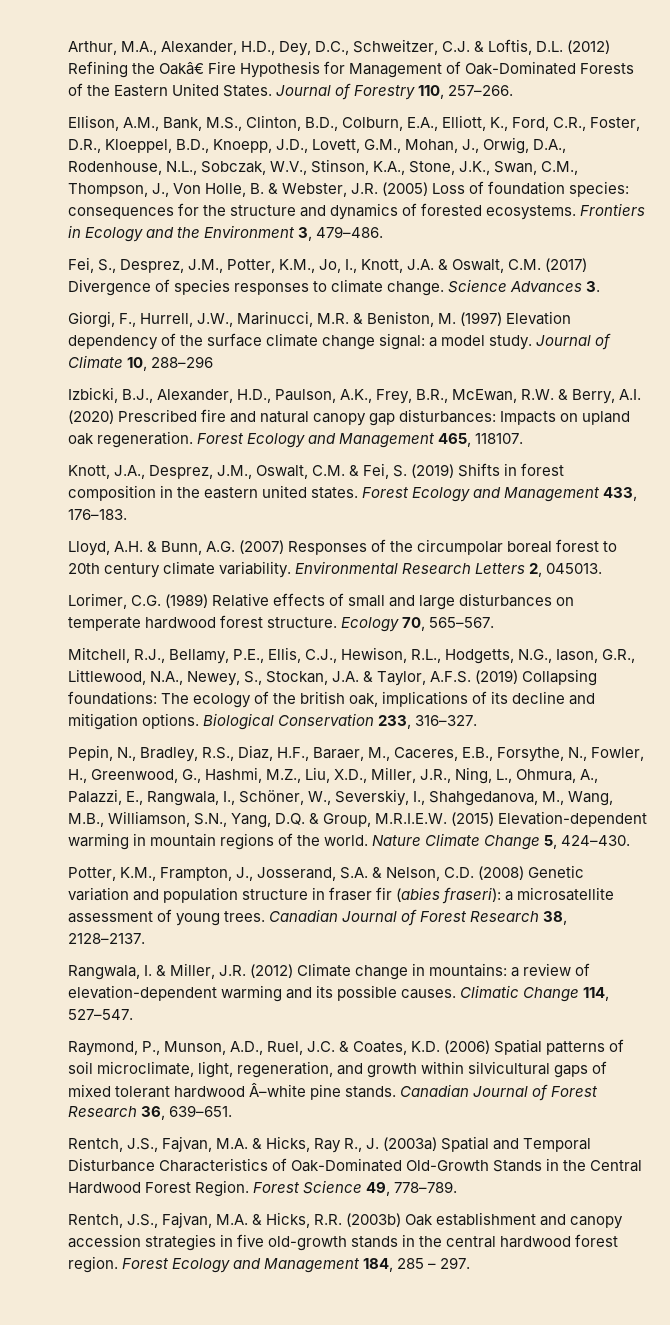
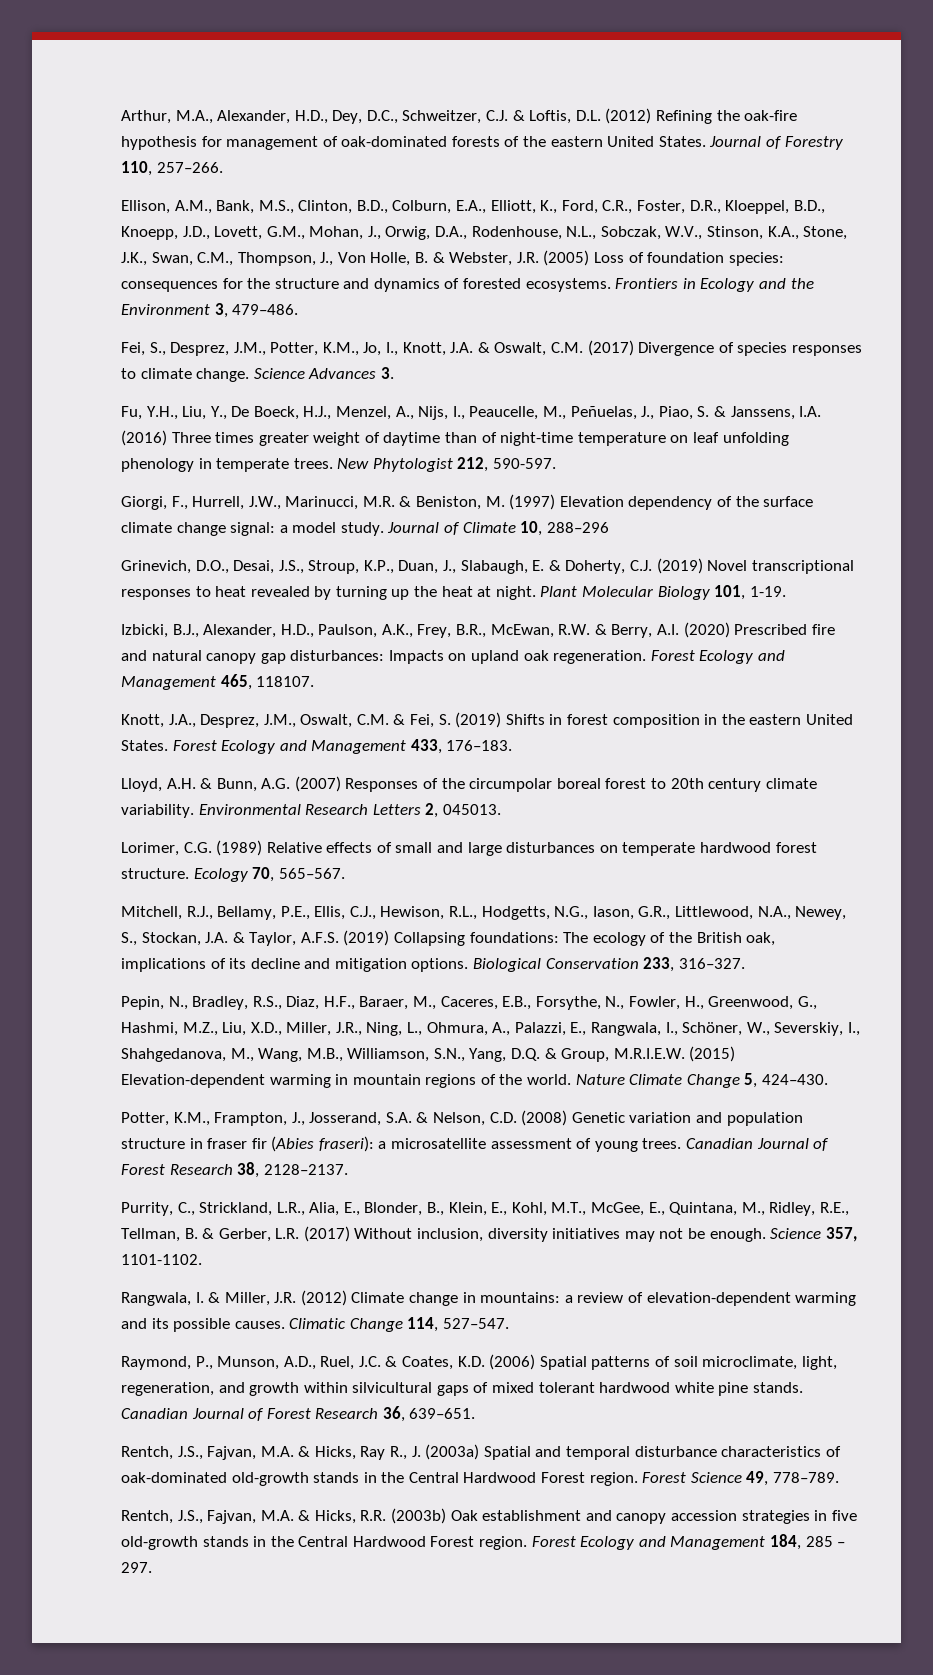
- Arthur, M.A., Alexander, H.D., Dey, D.C., Schweitzer, C.J. & Loftis, D.L. (2012) Refining the Oakâ€ Fire Hypothesis for Management of Oak-Dominated Forests of the Eastern United States.
+ Arthur, M.A., Alexander, H.D., Dey, D.C., Schweitzer, C.J. & Loftis, D.L. (2012) Refining the oak-fire hypothesis for management of oak-dominated forests of the eastern United States.
+ Fu, Y.H., Liu, Y., De Boeck, H.J., Menzel, A., Nijs, I., Peaucelle, M., Peñuelas, J., Piao, S. & Janssens, I.A. (2016) Three times greater weight of daytime than of night-time temperature on leaf unfolding phenology in temperate trees. New Phytologist 212, 590-597.
+ Grinevich, D.O., Desai, J.S., Stroup, K.P., Duan, J., Slabaugh, E. & Doherty, C.J. (2019) Novel transcriptional responses to heat revealed by turning up the heat at night. Plant Molecular Biology 101, 1-19.
- Knott, J.A., Desprez, J.M., Oswalt, C.M. & Fei, S. (2019) Shifts in forest composition in the eastern united states.
+ Knott, J.A., Desprez, J.M., Oswalt, C.M. & Fei, S. (2019) Shifts in forest composition in the eastern United States.
- Mitchell, R.J., Bellamy, P.E., Ellis, C.J., Hewison, R.L., Hodgetts, N.G., Iason, G.R., Littlewood, N.A., Newey, S., Stockan, J.A. & Taylor, A.F.S. (2019) Collapsing foundations: The ecology of the british oak, implications of its decline and mitigation options.
+ Mitchell, R.J., Bellamy, P.E., Ellis, C.J., Hewison, R.L., Hodgetts, N.G., Iason, G.R., Littlewood, N.A., Newey, S., Stockan, J.A. & Taylor, A.F.S. (2019) Collapsing foundations: The ecology of the British oak, implications of its decline and mitigation options.
- Potter, K.M., Frampton, J., Josserand, S.A. & Nelson, C.D. (2008) Genetic variation and population structure in fraser fir (abies fraseri): a microsatellite assessment of young trees.
+ Potter, K.M., Frampton, J., Josserand, S.A. & Nelson, C.D. (2008) Genetic variation and population structure in fraser fir (Abies fraseri): a microsatellite assessment of young trees.
+ Purrity, C., Strickland, L.R., Alia, E., Blonder, B., Klein, E., Kohl, M.T., McGee, E., Quintana, M., Ridley, R.E., Tellman, B. & Gerber, L.R. (2017) Without inclusion, diversity initiatives may not be enough. Science 357, 1101-1102.
- Raymond, P., Munson, A.D., Ruel, J.C. & Coates, K.D. (2006) Spatial patterns of soil microclimate, light, regeneration, and growth within silvicultural gaps of mixed tolerant hardwood Â–white pine stands.
+ Raymond, P., Munson, A.D., Ruel, J.C. & Coates, K.D. (2006) Spatial patterns of soil microclimate, light, regeneration, and growth within silvicultural gaps of mixed tolerant hardwood white pine stands.
- Rentch, J.S., Fajvan, M.A. & Hicks, Ray R., J. (2003a) Spatial and Temporal Disturbance Characteristics of Oak-Dominated Old-Growth Stands in the Central Hardwood Forest Region.
+ Rentch, J.S., Fajvan, M.A. & Hicks, Ray R., J. (2003a) Spatial and temporal disturbance characteristics of oak-dominated old-growth stands in the Central Hardwood Forest region.
- Rentch, J.S., Fajvan, M.A. & Hicks, R.R. (2003b) Oak establishment and canopy accession strategies in five old-growth stands in the central hardwood forest region.
+ Rentch, J.S., Fajvan, M.A. & Hicks, R.R. (2003b) Oak establishment and canopy accession strategies in five old-growth stands in the Central Hardwood Forest region.

